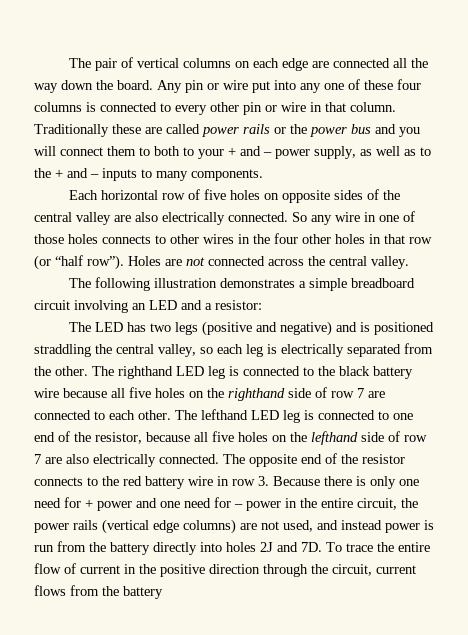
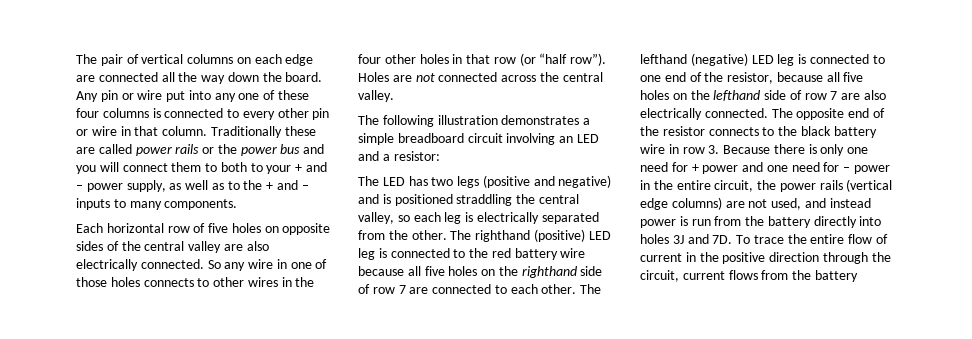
- The righthand LED leg is connected to the black battery wire because all five holes on the righthand side of row 7 are connected to each other.
+ The righthand (positive) LED leg is connected to the red battery wire because all five holes on the righthand side of row 7 are connected to each other.
- The lefthand LED leg is connected to one end of the resistor, because all five holes on the lefthand side of row 7 are also electrically connected.
+ The lefthand (negative) LED leg is connected to one end of the resistor, because all five holes on the lefthand side of row 7 are also electrically connected.
- The opposite end of the resistor connects to the red battery wire in row 3. Because there is only one need for + power and one need for – power in the entire circuit, the power rails (vertical edge columns) are not used, and instead power is run from the battery directly into holes 2J and 7D.
+ The opposite end of the resistor connects to the black battery wire in row 3. Because there is only one need for + power and one need for – power in the entire circuit, the power rails (vertical edge columns) are not used, and instead power is run from the battery directly into holes 3J and 7D.

